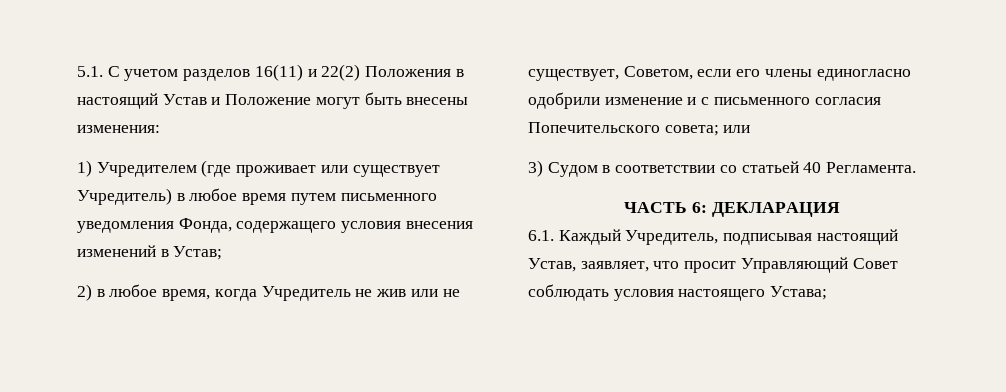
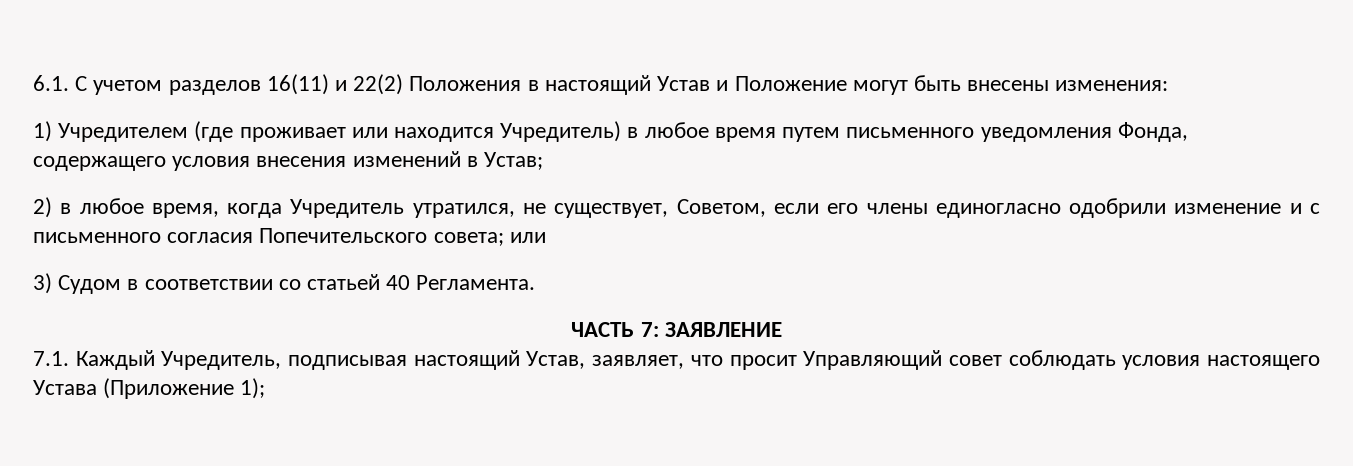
- 5.1. С учетом разделов 16(11) и 22(2) Положения в настоящий Устав и Положение могут быть внесены изменения:
+ 6.1. С учетом разделов 16(11) и 22(2) Положения в настоящий Устав и Положение могут быть внесены изменения:
- 1) Учредителем (где проживает или существует Учредитель) в любое время путем письменного уведомления Фонда, содержащего условия внесения изменений в Устав;
+ 1) Учредителем (где проживает или находится Учредитель) в любое время путем письменного уведомления Фонда, содержащего условия внесения изменений в Устав;
- 2) в любое время, когда Учредитель не жив или не существует, Советом, если его члены единогласно одобрили изменение и с письменного согласия Попечительского совета; или
+ 2) в любое время, когда Учредитель утратился, не существует, Советом, если его члены единогласно одобрили изменение и с письменного согласия Попечительского совета; или
- ЧАСТЬ 6: ДЕКЛАРАЦИЯ
- 6.1. Каждый Учредитель, подписывая настоящий Устав, заявляет, что просит Управляющий Совет соблюдать условия настоящего Устава;
+ ЧАСТЬ 7: ЗАЯВЛЕНИЕ
+ 7.1. Каждый Учредитель, подписывая настоящий Устав, заявляет, что просит Управляющий совет соблюдать условия настоящего Устава (Приложение 1);

